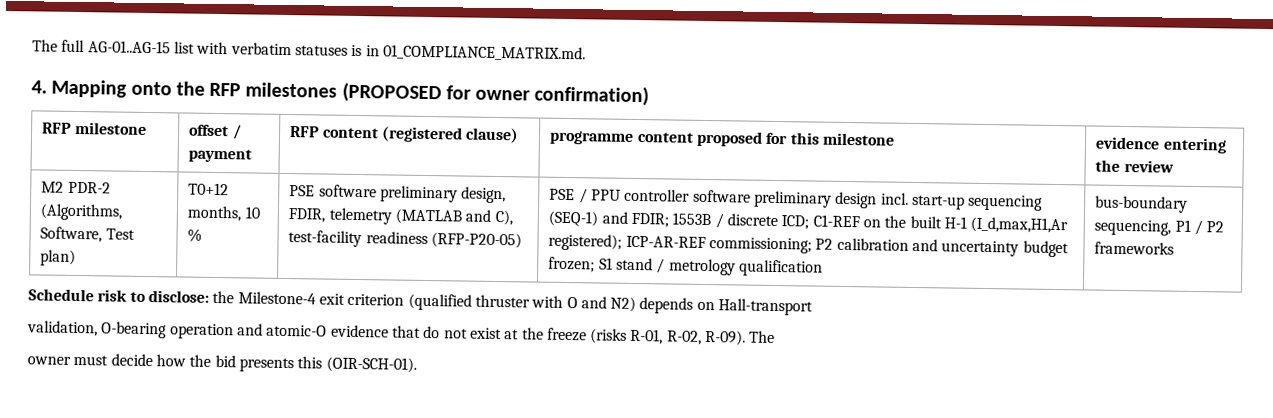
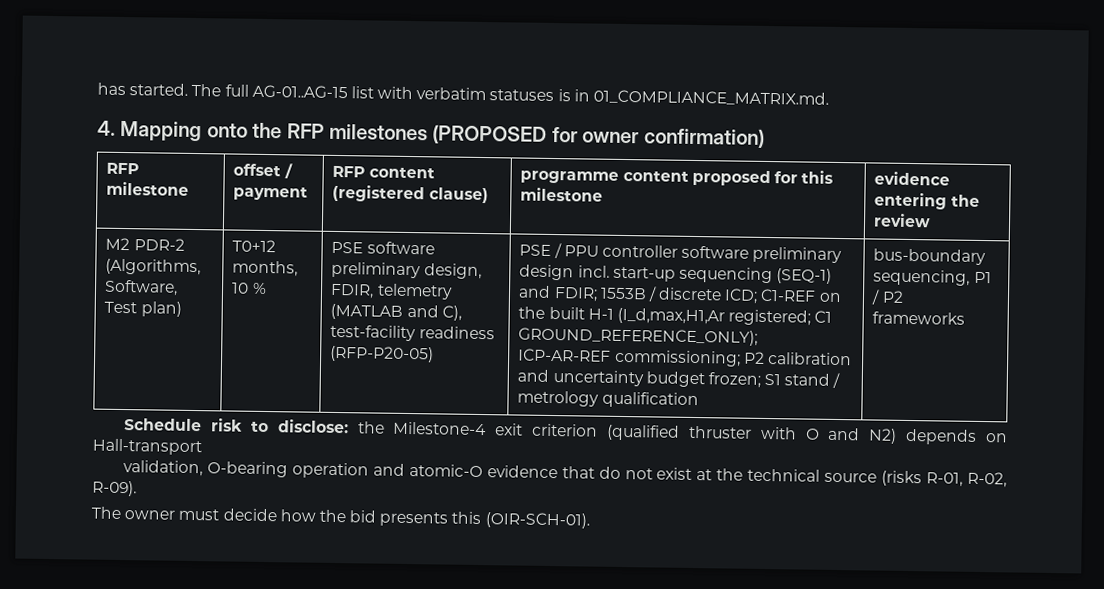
+ has started.
- PSE / PPU controller software preliminary design incl. start-up sequencing (SEQ-1) and FDIR; 1553B / discrete ICD; C1-REF on the built H-1 (I_d,max,H1,Ar registered); ICP-AR-REF commissioning; P2 calibration and uncertainty budget frozen; S1 stand / metrology qualification
+ PSE / PPU controller software preliminary design incl. start-up sequencing (SEQ-1) and FDIR; 1553B / discrete ICD; C1-REF on the built H-1 (I_d,max,H1,Ar registered; C1 GROUND_REFERENCE_ONLY); ICP-AR-REF commissioning; P2 calibration and uncertainty budget frozen; S1 stand / metrology qualification
- validation, O-bearing operation and atomic-O evidence that do not exist at the freeze (risks R-01, R-02, R-09). The
- owner must decide how the bid presents this (OIR-SCH-01).
+ validation, O-bearing operation and atomic-O evidence that do not exist at the technical source (risks R-01, R-02, R-09).
+ The owner must decide how the bid presents this (OIR-SCH-01).

